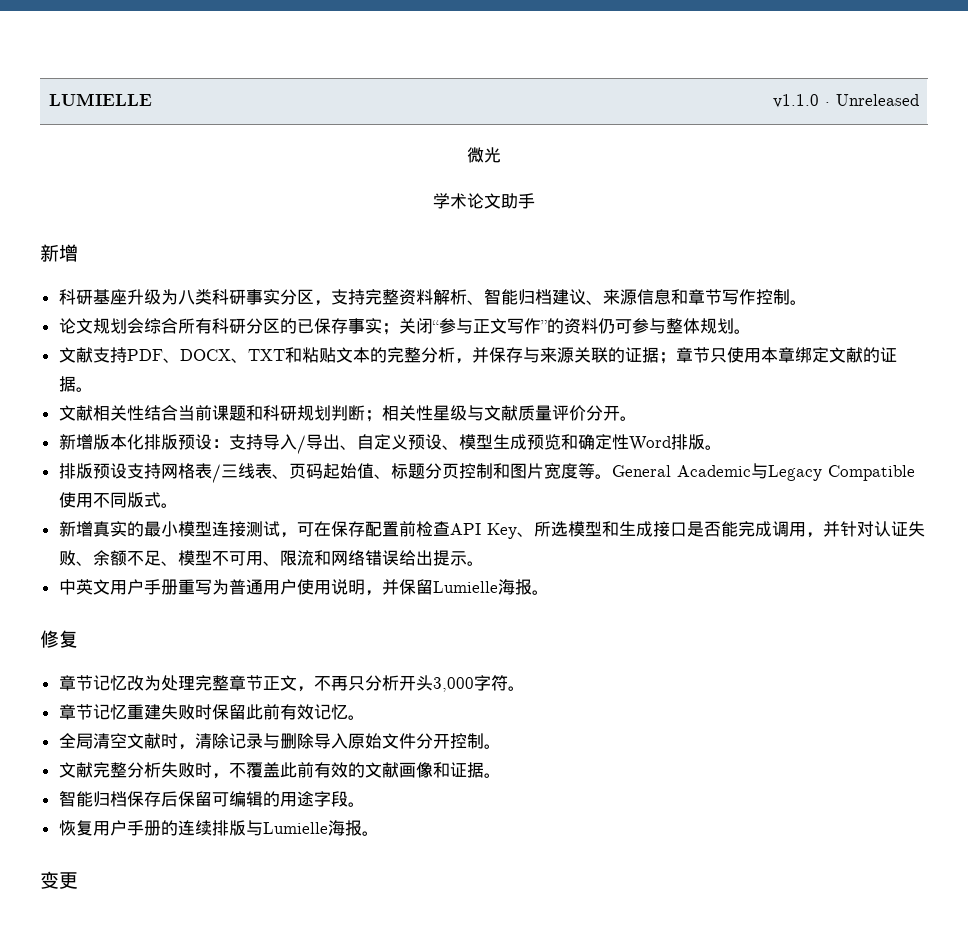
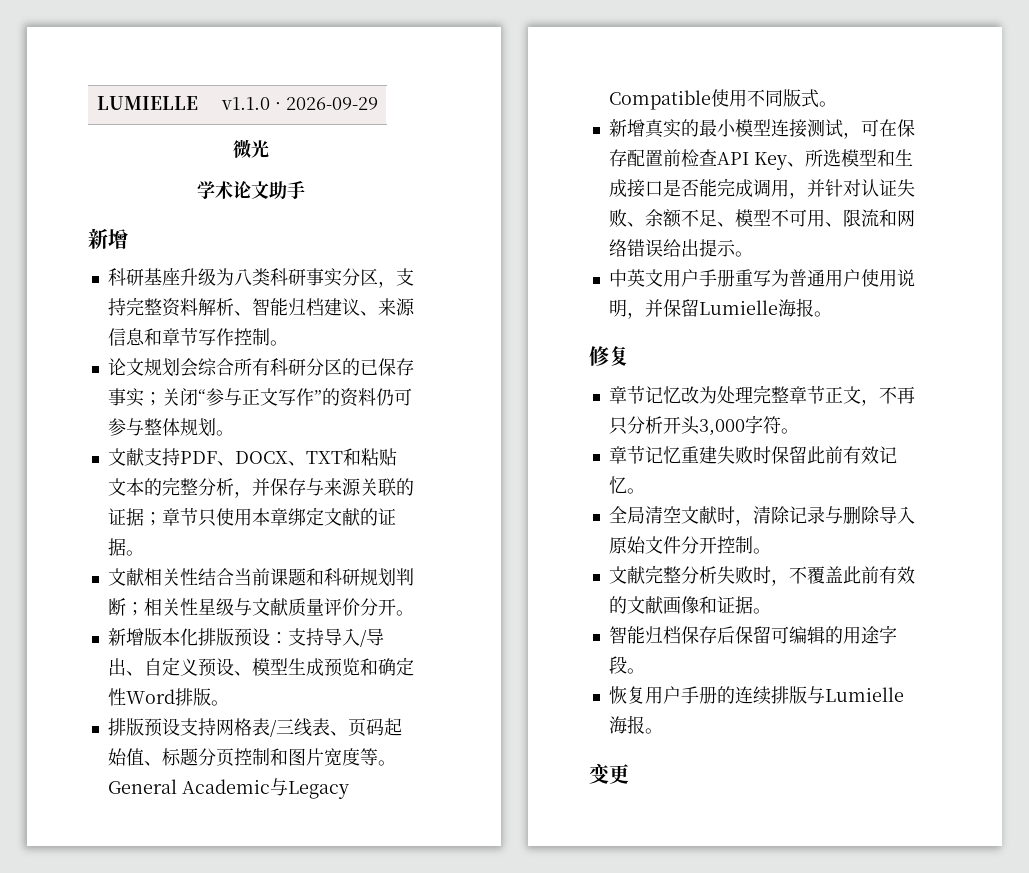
- LUMIELLE | v1.1.0 · Unreleased
+ LUMIELLE | v1.1.0 · 2026-09-29

